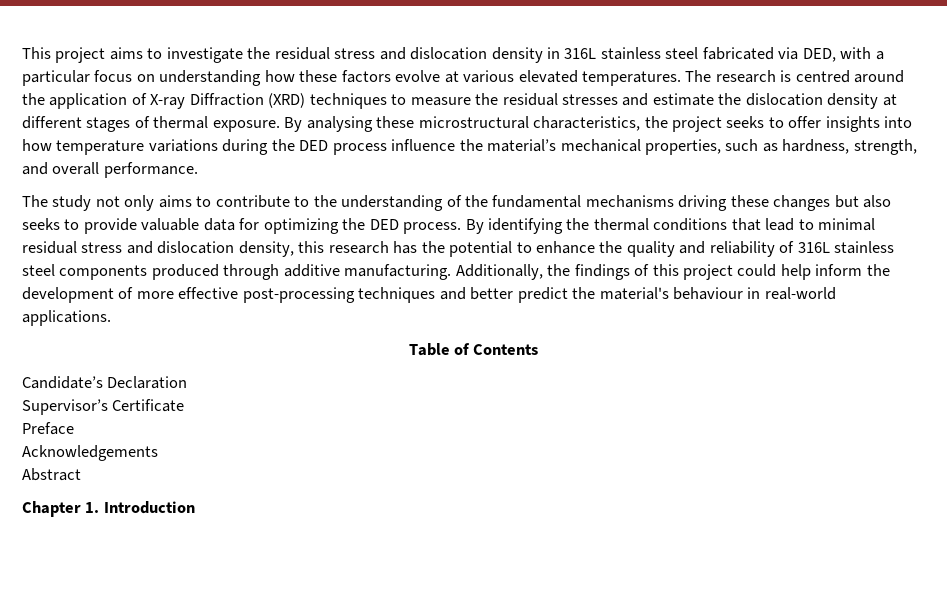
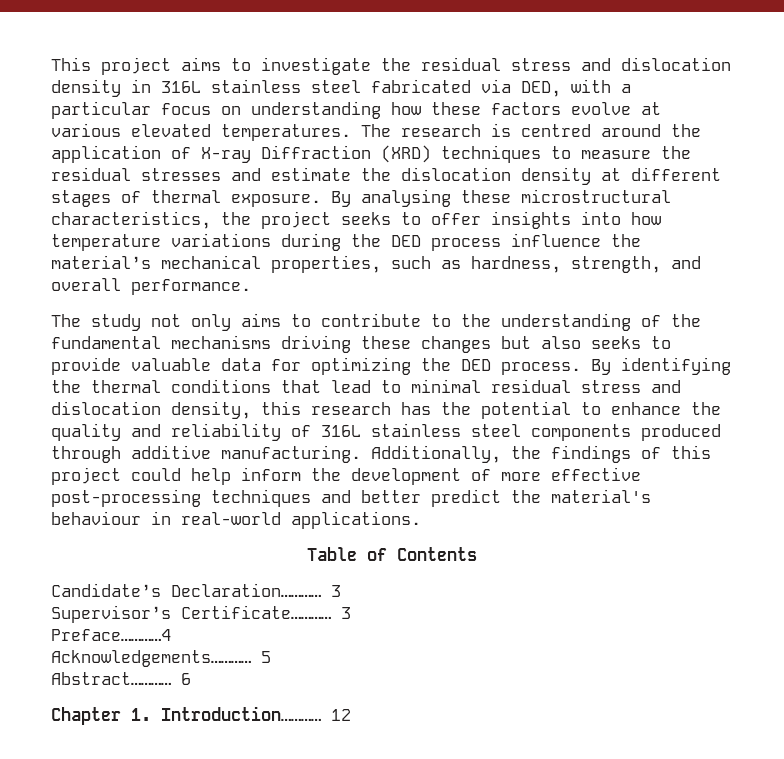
- Candidate’s Declaration
+ Candidate’s Declaration………… 3
- Supervisor’s Certificate
- Preface
- Acknowledgements
- Abstract
+ Supervisor’s Certificate………… 3
+ Preface…………4
+ Acknowledgements………… 5
+ Abstract………… 6
- Chapter 1. Introduction
+ Chapter 1. Introduction………… 12

